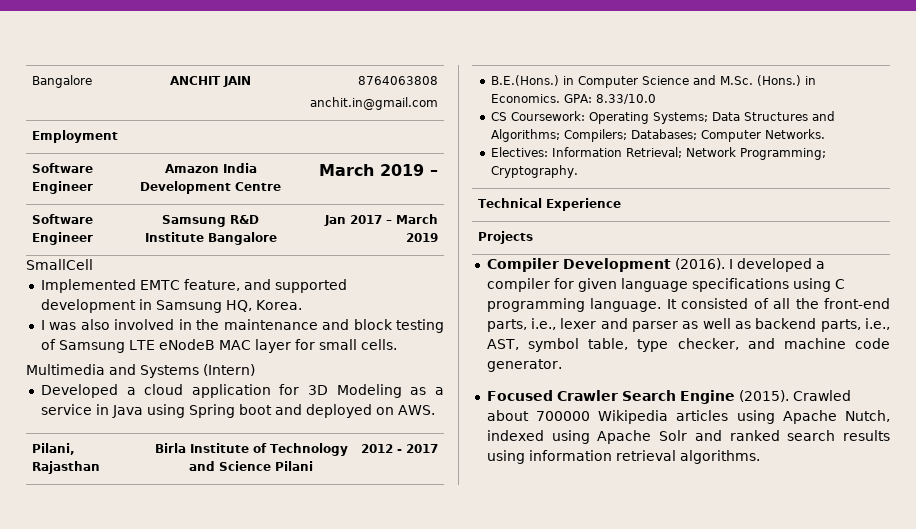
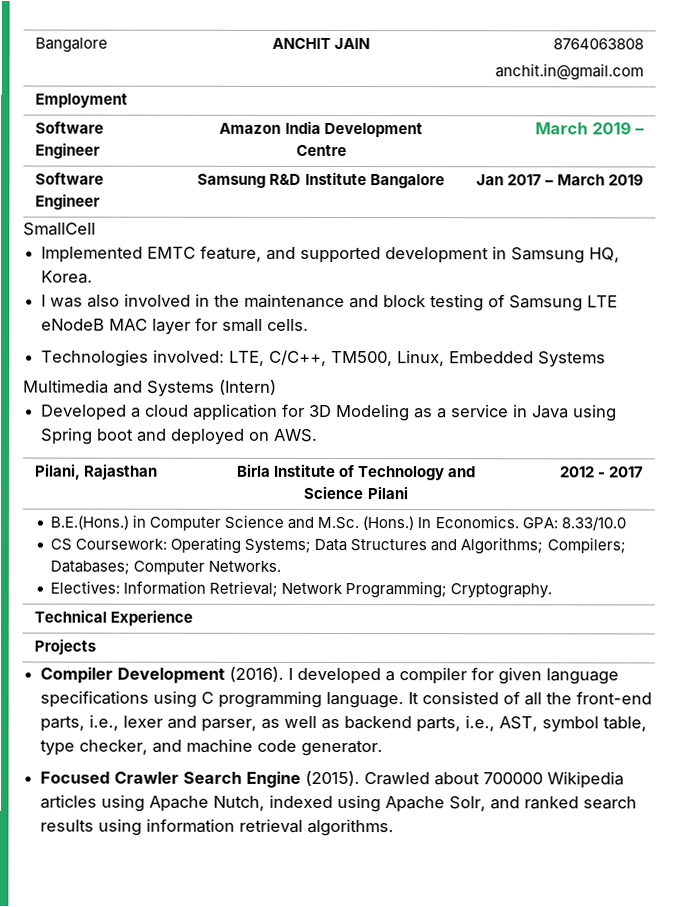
+ Technologies involved: LTE, C/C++, TM500, Linux, Embedded Systems
- B.E.(Hons.) in Computer Science and M.Sc. (Hons.) in Economics. GPA: 8.33/10.0
+ B.E.(Hons.) in Computer Science and M.Sc. (Hons.) In Economics. GPA: 8.33/10.0
- It consisted of all the front-end parts, i.e., lexer and parser as well as backend parts, i.e., AST, symbol table, type checker, and machine code generator.
+ It consisted of all the front-end parts, i.e., lexer and parser, as well as backend parts, i.e., AST, symbol table, type checker, and machine code generator.
- Crawled about 700000 Wikipedia articles using Apache Nutch, indexed using Apache Solr and ranked search results using information retrieval algorithms.
+ Crawled about 700000 Wikipedia articles using Apache Nutch, indexed using Apache Solr, and ranked search results using information retrieval algorithms.

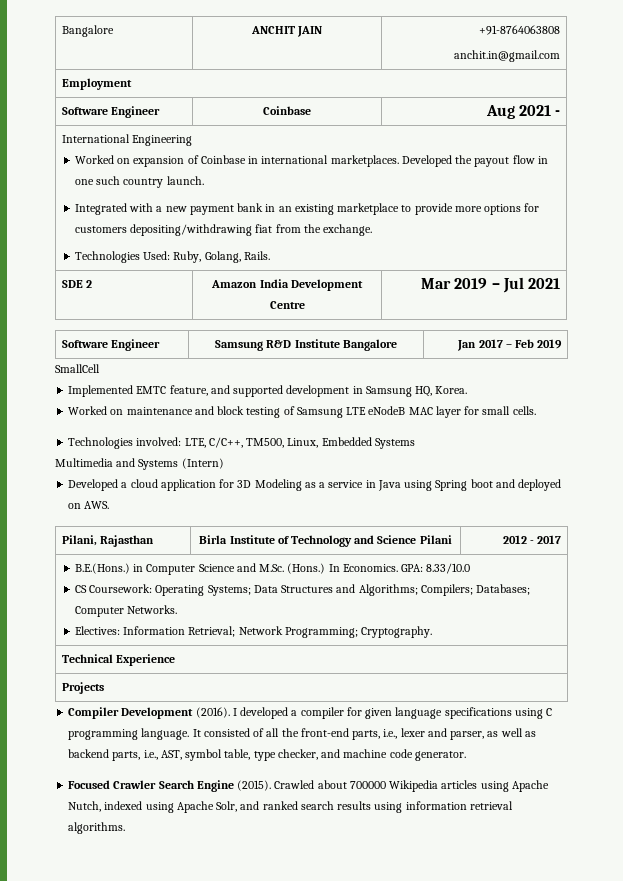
- Bangalore | ANCHIT JAIN | 8764063808
+ Bangalore | ANCHIT JAIN | +91-8764063808
- Software Engineer | Amazon India Development Centre | March 2019 –
+ Software Engineer | Coinbase | Aug 2021 -
+ International Engineering
+ Worked on expansion of Coinbase in international marketplaces. Developed the payout flow in one such country launch.
+ Integrated with a new payment bank in an existing marketplace to provide more options for customers depositing/withdrawing fiat from the exchange.
+ Technologies Used: Ruby, Golang, Rails.
+ SDE 2 | Amazon India Development Centre | Mar 2019 – Jul 2021
- Software Engineer | Samsung R&D Institute Bangalore | Jan 2017 – March 2019
+ Software Engineer | Samsung R&D Institute Bangalore | Jan 2017 – Feb 2019
- I was also involved in the maintenance and block testing of Samsung LTE eNodeB MAC layer for small cells.
+ Worked on maintenance and block testing of Samsung LTE eNodeB MAC layer for small cells.

